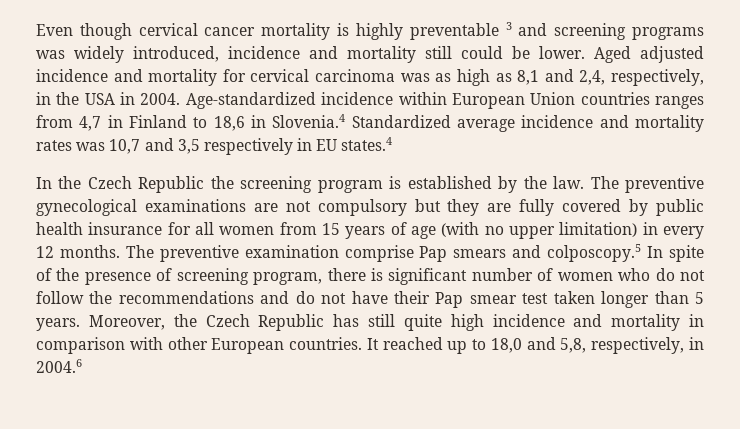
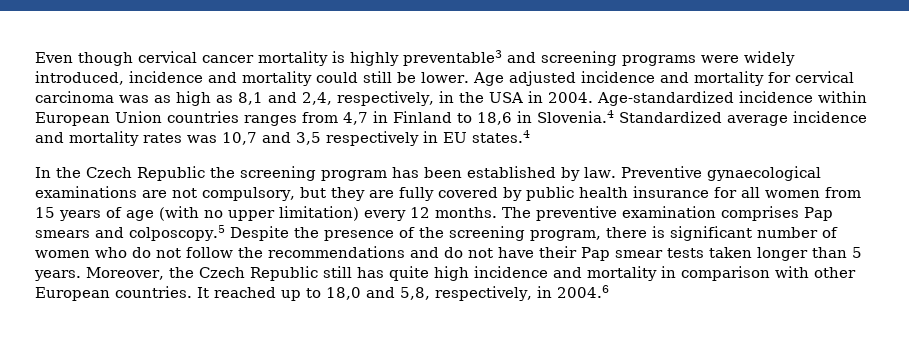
- Even though cervical cancer mortality is highly preventable 3 and screening programs was widely introduced, incidence and mortality still could be lower.
+ Even though cervical cancer mortality is highly preventable3 and screening programs were widely introduced, incidence and mortality could still be lower.
- Aged adjusted incidence and mortality for cervical carcinoma was as high as 8,1 and 2,4, respectively, in the USA in 2004.
+ Age adjusted incidence and mortality for cervical carcinoma was as high as 8,1 and 2,4, respectively, in the USA in 2004.
- In the Czech Republic the screening program is established by the law. The preventive gynecological examinations are not compulsory but they are fully covered by public health insurance for all women from 15 years of age (with no upper limitation) in every 12 months.
+ In the Czech Republic the screening program has been established by law. Preventive gynaecological examinations are not compulsory, but they are fully covered by public health insurance for all women from 15 years of age (with no upper limitation) every 12 months.
- The preventive examination comprise Pap smears and colposcopy.5 In spite of the presence of screening program, there is significant number of women who do not follow the recommendations and do not have their Pap smear test taken longer than 5 years.
+ The preventive examination comprises Pap smears and colposcopy.5 Despite the presence of the screening program, there is significant number of women who do not follow the recommendations and do not have their Pap smear tests taken longer than 5 years.
- Moreover, the Czech Republic has still quite high incidence and mortality in comparison with other European countries.
+ Moreover, the Czech Republic still has quite high incidence and mortality in comparison with other European countries.

